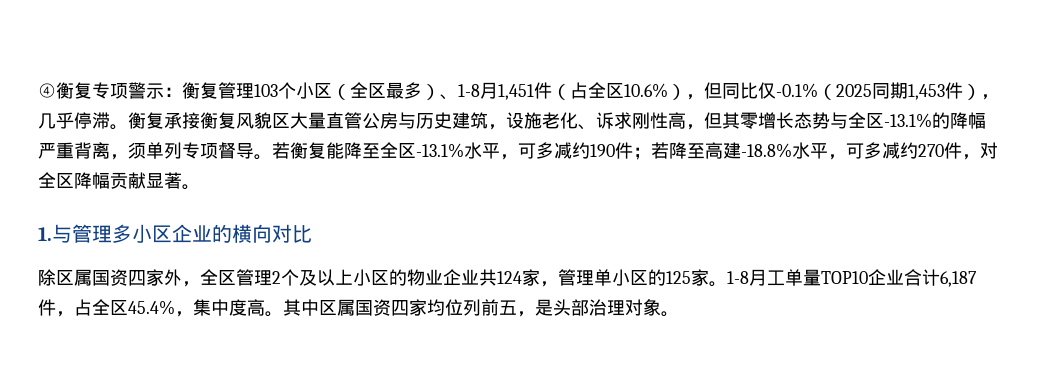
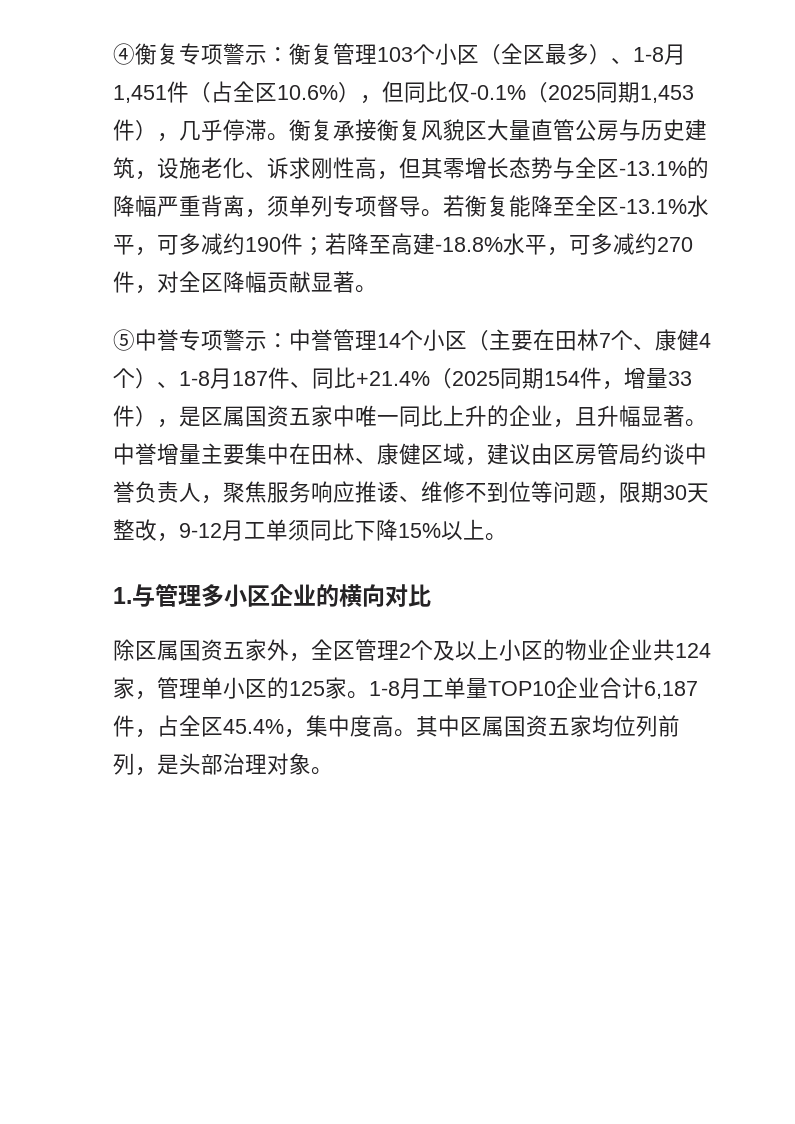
+ ⑤中誉专项警示：中誉管理14个小区（主要在田林7个、康健4个）、1-8月187件、同比+21.4%（2025同期154件，增量33件），是区属国资五家中唯一同比上升的企业，且升幅显著。中誉增量主要集中在田林、康健区域，建议由区房管局约谈中誉负责人，聚焦服务响应推诿、维修不到位等问题，限期30天整改，9-12月工单须同比下降15%以上。
- 除区属国资四家外，全区管理2个及以上小区的物业企业共124家，管理单小区的125家。
+ 除区属国资五家外，全区管理2个及以上小区的物业企业共124家，管理单小区的125家。
- 其中区属国资四家均位列前五，是头部治理对象。
+ 其中区属国资五家均位列前列，是头部治理对象。

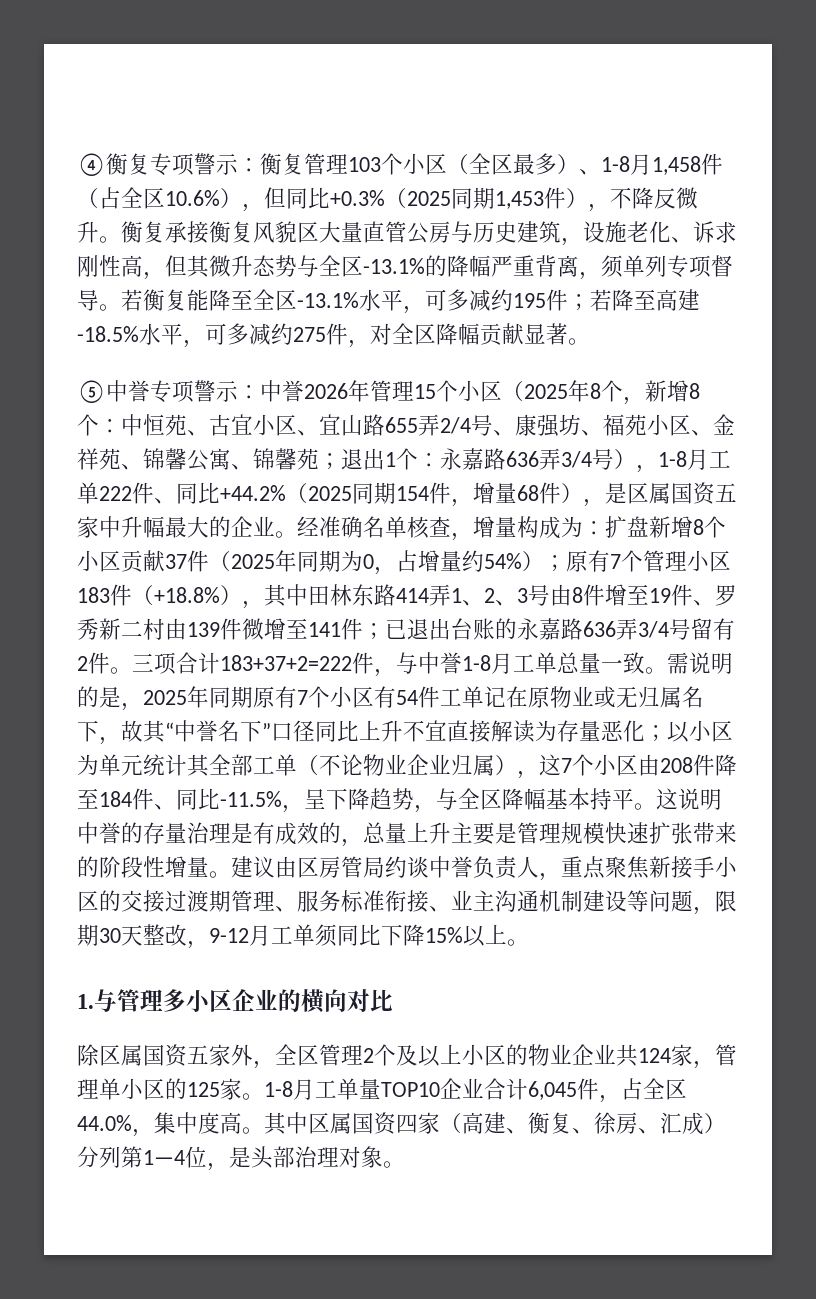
- ④衡复专项警示：衡复管理103个小区（全区最多）、1-8月1,451件（占全区10.6%），但同比仅-0.1%（2025同期1,453件），几乎停滞。
+ ④衡复专项警示：衡复管理103个小区（全区最多）、1-8月1,458件（占全区10.6%），但同比+0.3%（2025同期1,453件），不降反微升。
- 衡复承接衡复风貌区大量直管公房与历史建筑，设施老化、诉求刚性高，但其零增长态势与全区-13.1%的降幅严重背离，须单列专项督导。
+ 衡复承接衡复风貌区大量直管公房与历史建筑，设施老化、诉求刚性高，但其微升态势与全区-13.1%的降幅严重背离，须单列专项督导。
- 若衡复能降至全区-13.1%水平，可多减约190件；若降至高建-18.8%水平，可多减约270件，对全区降幅贡献显著。
+ 若衡复能降至全区-13.1%水平，可多减约195件；若降至高建-18.5%水平，可多减约275件，对全区降幅贡献显著。
- ⑤中誉专项警示：中誉管理14个小区（主要在田林7个、康健4个）、1-8月187件、同比+21.4%（2025同期154件，增量33件），是区属国资五家中唯一同比上升的企业，且升幅显著。中誉增量主要集中在田林、康健区域，建议由区房管局约谈中誉负责人，聚焦服务响应推诿、维修不到位等问题，限期30天整改，9-12月工单须同比下降15%以上。
+ ⑤中誉专项警示：中誉2026年管理15个小区（2025年8个，新增8个：中恒苑、古宜小区、宜山路655弄2/4号、康强坊、福苑小区、金祥苑、锦馨公寓、锦馨苑；退出1个：永嘉路636弄3/4号），1-8月工单222件、同比+44.2%（2025同期154件，增量68件），是区属国资五家中升幅最大的企业。经准确名单核查，增量构成为：扩盘新增8个小区贡献37件（2025年同期为0，占增量约54%）；原有7个管理小区183件（+18.8%），其中田林东路414弄1、2、3号由8件增至19件、罗秀新二村由139件微增至141件；已退出台账的永嘉路636弄3/4号留有2件。三项合计183+37+2=222件，与中誉1-8月工单总量一致。需说明的是，2025年同期原有7个小区有54件工单记在原物业或无归属名下，故其“中誉名下”口径同比上升不宜直接解读为存量恶化；以小区为单元统计其全部工单（不论物业企业归属），这7个小区由208件降至184件、同比-11.5%，呈下降趋势，与全区降幅基本持平。这说明中誉的存量治理是有成效的，总量上升主要是管理规模快速扩张带来的阶段性增量。建议由区房管局约谈中誉负责人，重点聚焦新接手小区的交接过渡期管理、服务标准衔接、业主沟通机制建设等问题，限期30天整改，9-12月工单须同比下降15%以上。
- 1-8月工单量TOP10企业合计6,187件，占全区45.4%，集中度高。
+ 1-8月工单量TOP10企业合计6,045件，占全区44.0%，集中度高。
- 其中区属国资五家均位列前列，是头部治理对象。
+ 其中区属国资四家（高建、衡复、徐房、汇成）分列第1—4位，是头部治理对象。

